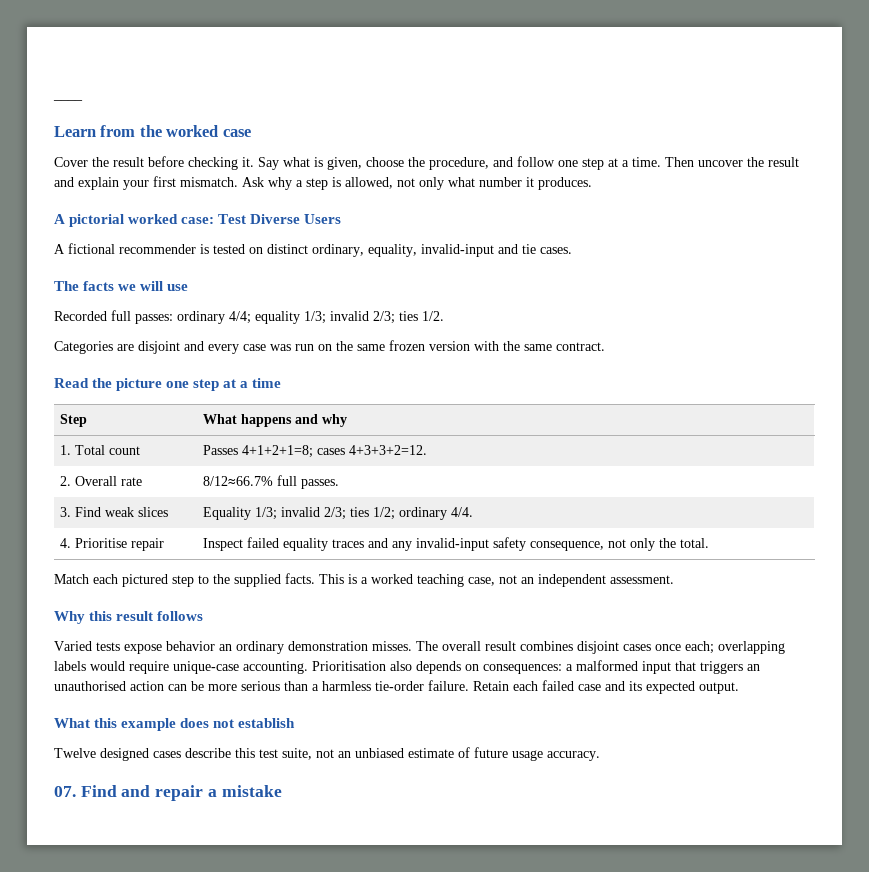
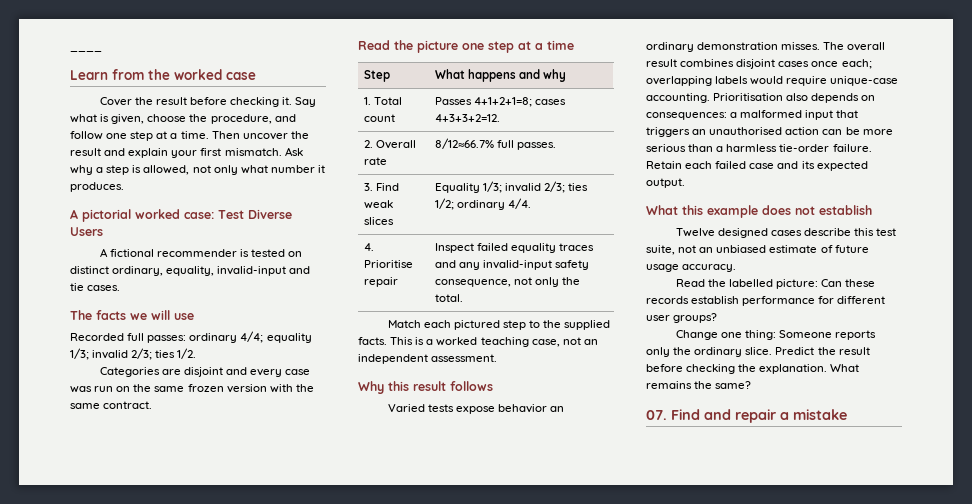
+ Read the labelled picture: Can these records establish performance for different user groups?
+ Change one thing: Someone reports only the ordinary slice. Predict the result before checking the explanation. What remains the same?

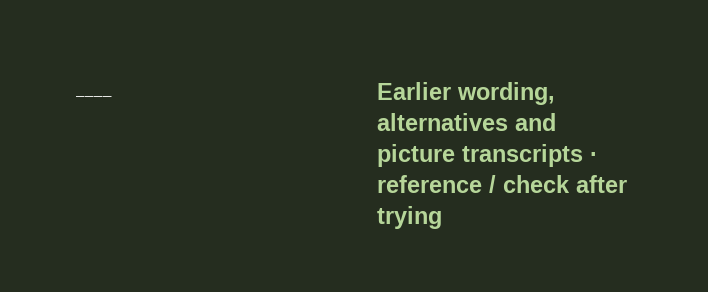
- Learn from the worked case
- Cover the result before checking it. Say what is given, choose the procedure, and follow one step at a time. Then uncover the result and explain your first mismatch. Ask why a step is allowed, not only what number it produces.
- A pictorial worked case: Test Diverse Users
- A fictional recommender is tested on distinct ordinary, equality, invalid-input and tie cases.
- The facts we will use
- Recorded full passes: ordinary 4/4; equality 1/3; invalid 2/3; ties 1/2.
- Categories are disjoint and every case was run on the same frozen version with the same contract.
- Read the picture one step at a time
- Step | What happens and why
- 1. Total count | Passes 4+1+2+1=8; cases 4+3+3+2=12.
- 2. Overall rate | 8/12≈66.7% full passes.
- 3. Find weak slices | Equality 1/3; invalid 2/3; ties 1/2; ordinary 4/4.
- 4. Prioritise repair | Inspect failed equality traces and any invalid-input safety consequence, not only the total.
- Match each pictured step to the supplied facts. This is a worked teaching case, not an independent assessment.
- Why this result follows
- Varied tests expose behavior an ordinary demonstration misses. The overall result combines disjoint cases once each; overlapping labels would require unique-case accounting. Prioritisation also depends on consequences: a malformed input that triggers an unauthorised action can be more serious than a harmless tie-order failure. Retain each failed case and its expected output.
- What this example does not establish
- Twelve designed cases describe this test suite, not an unbiased estimate of future usage accuracy.
- Read the labelled picture: Can these records establish performance for different user groups?
- Change one thing: Someone reports only the ordinary slice. Predict the result before checking the explanation. What remains the same?
- 07. Find and repair a mistake
+ Earlier wording, alternatives and picture transcripts · reference / check after trying

